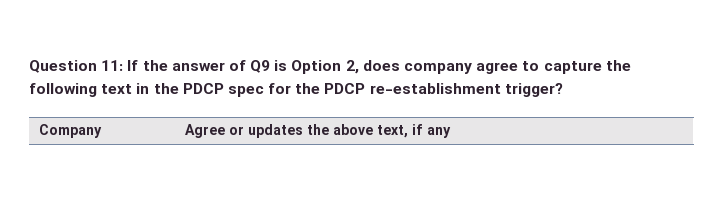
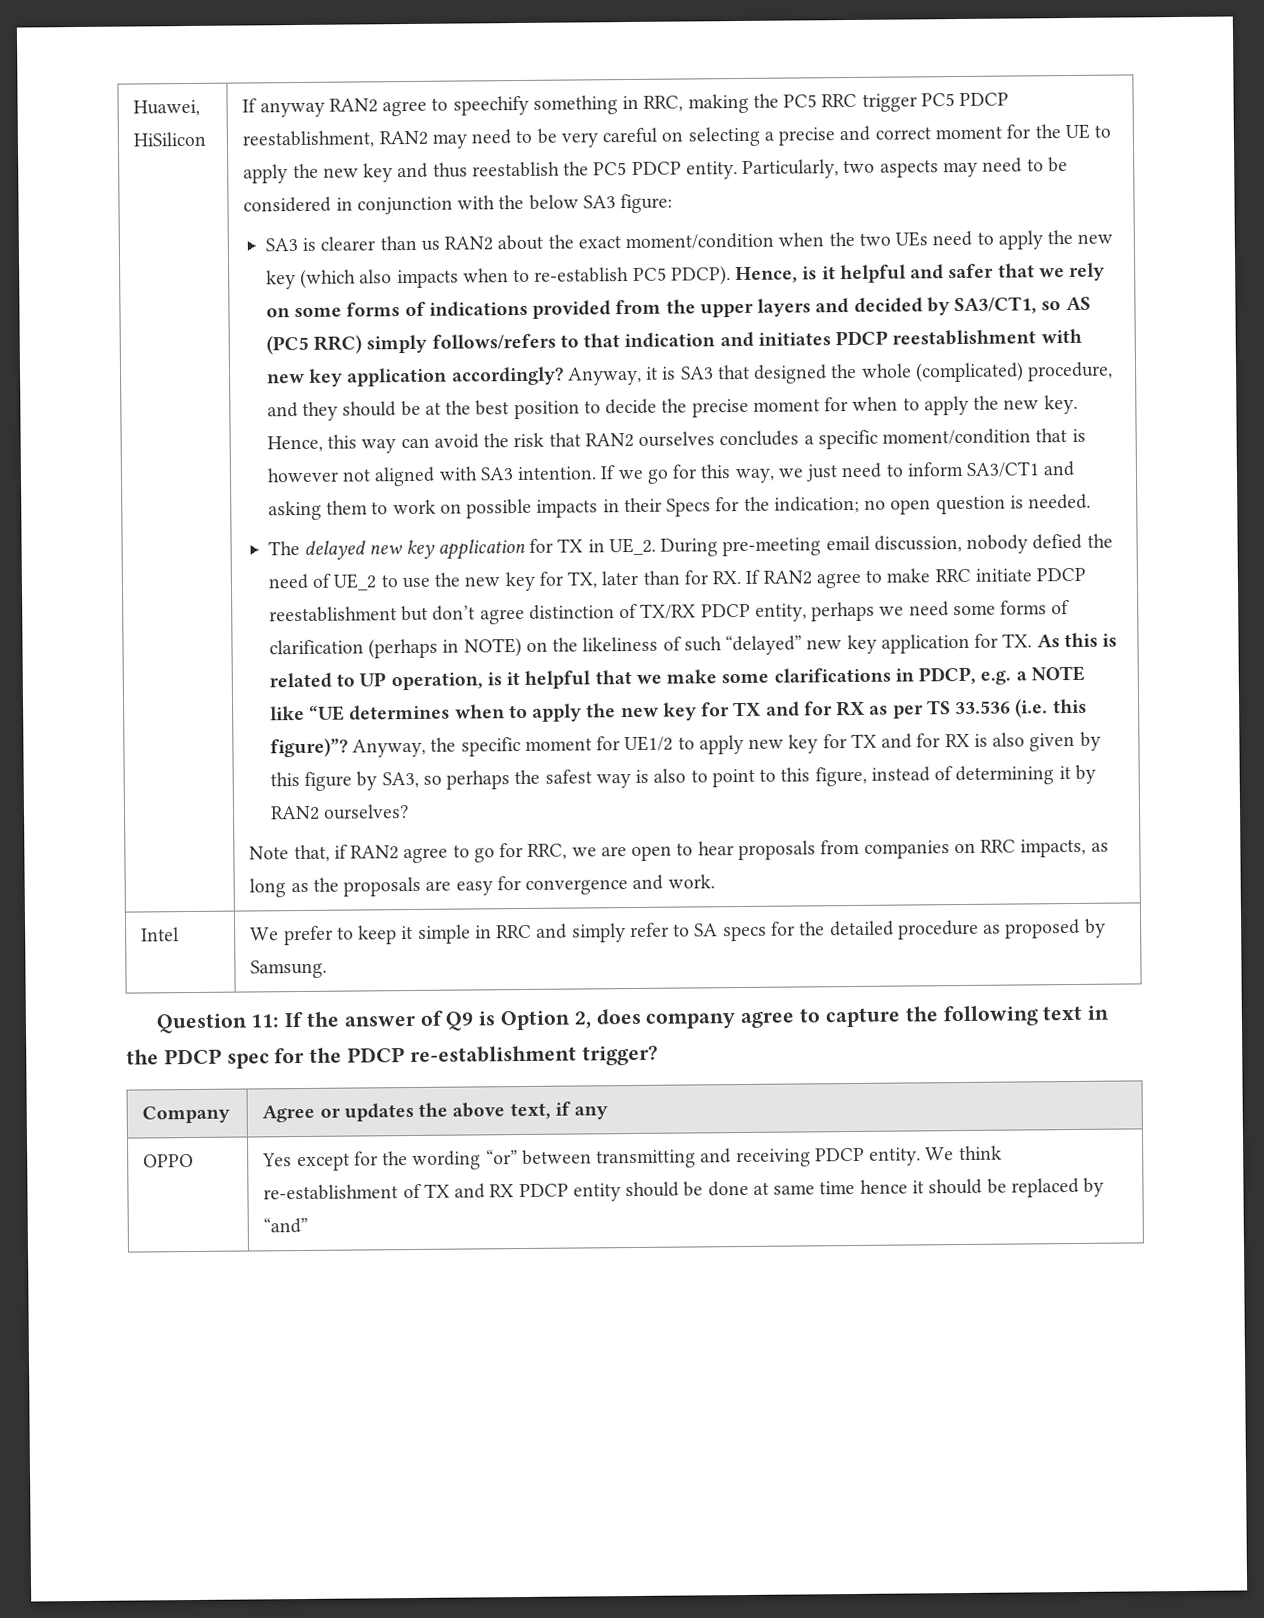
+ Huawei, HiSilicon | If anyway RAN2 agree to speechify something in RRC, making the PC5 RRC trigger PC5 PDCP reestablishment, RAN2 may need to be very careful on selecting a precise and correct moment for the UE to apply the new key and thus reestablish the PC5 PDCP entity. Particularly, two aspects may need to be considered in conjunction with the below SA3 figure:
+ SA3 is clearer than us RAN2 about the exact moment/condition when the two UEs need to apply the new key (which also impacts when to re-establish PC5 PDCP). Hence, is it helpful and safer that we rely on some forms of indications provided from the upper layers and decided by SA3/CT1, so AS (PC5 RRC) simply follows/refers to that indication and initiates PDCP reestablishment with new key application accordingly? Anyway, it is SA3 that designed the whole (complicated) procedure, and they should be at the best position to decide the precise moment for when to apply the new key. Hence, this way can avoid the risk that RAN2 ourselves concludes a specific moment/condition that is however not aligned with SA3 intention. If we go for this way, we just need to inform SA3/CT1 and asking them to work on possible impacts in their Specs for the indication; no open question is needed.
+ The delayed new key application for TX in UE_2. During pre-meeting email discussion, nobody defied the need of UE_2 to use the new key for TX, later than for RX. If RAN2 agree to make RRC initiate PDCP reestablishment but don’t agree distinction of TX/RX PDCP entity, perhaps we need some forms of clarification (perhaps in NOTE) on the likeliness of such “delayed” new key application for TX. As this is related to UP operation, is it helpful that we make some clarifications in PDCP, e.g. a NOTE like “UE determines when to apply the new key for TX and for RX as per TS 33.536 (i.e. this figure)”? Anyway, the specific moment for UE1/2 to apply new key for TX and for RX is also given by this figure by SA3, so perhaps the safest way is also to point to this figure, instead of determining it by RAN2 ourselves?
+ Note that, if RAN2 agree to go for RRC, we are open to hear proposals from companies on RRC impacts, as long as the proposals are easy for convergence and work.
+ Intel | We prefer to keep it simple in RRC and simply refer to SA specs for the detailed procedure as proposed by Samsung.
+ OPPO | Yes except for the wording “or” between transmitting and receiving PDCP entity. We think re-establishment of TX and RX PDCP entity should be done at same time hence it should be replaced by “and”

